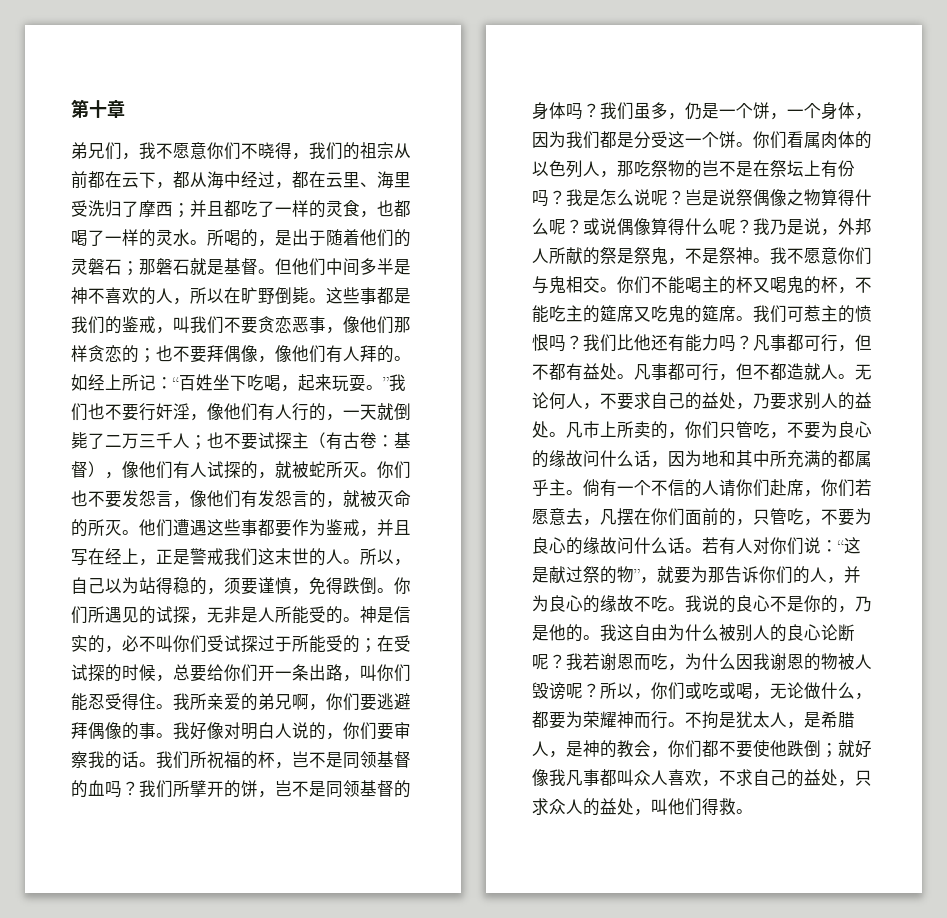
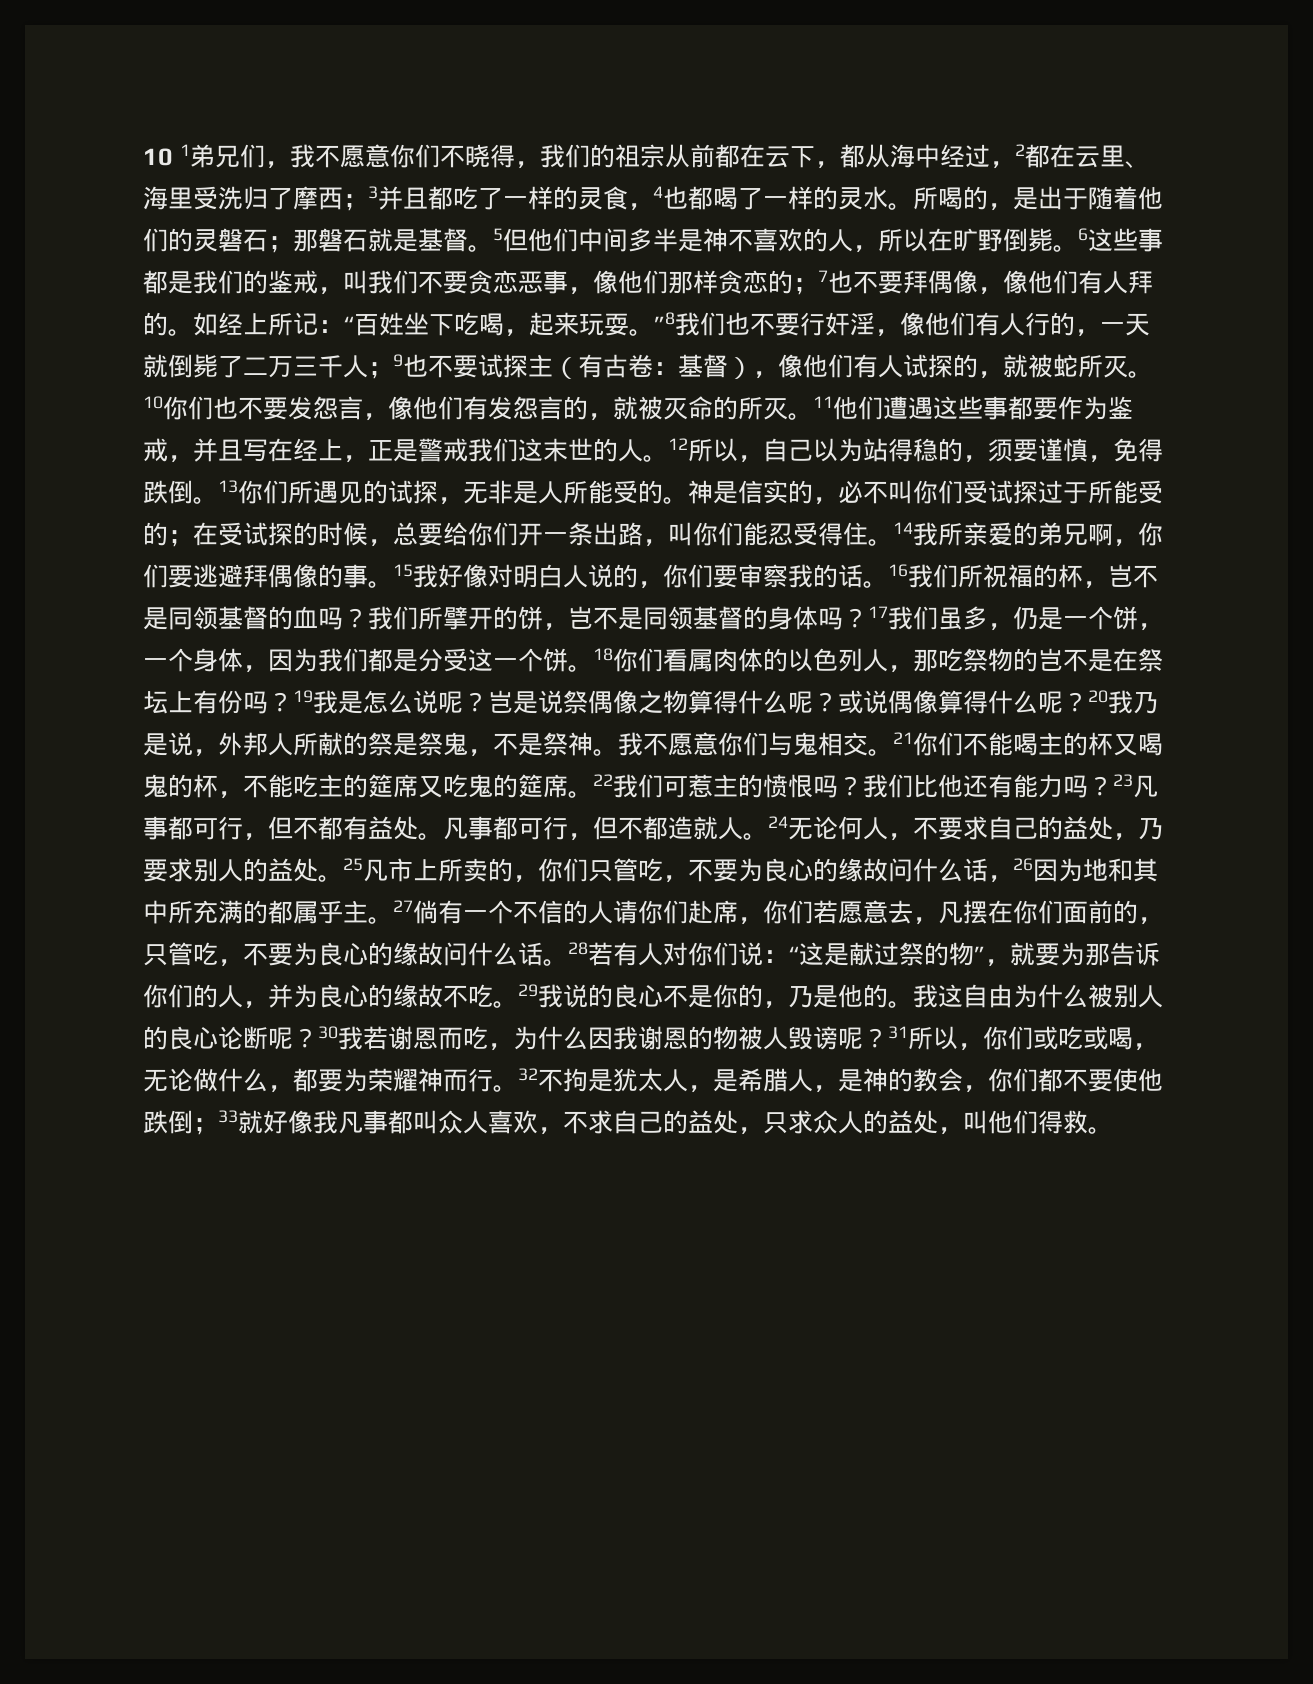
- 第十章
- 弟兄们，我不愿意你们不晓得，我们的祖宗从前都在云下，都从海中经过，都在云里、海里受洗归了摩西；并且都吃了一样的灵食，也都喝了一样的灵水。
+ 10 1弟兄们，我不愿意你们不晓得，我们的祖宗从前都在云下，都从海中经过，2都在云里、海里受洗归了摩西；3并且都吃了一样的灵食，4也都喝了一样的灵水。
- 但他们中间多半是神不喜欢的人，所以在旷野倒毙。
+ 5但他们中间多半是神不喜欢的人，所以在旷野倒毙。
- 这些事都是我们的鉴戒，叫我们不要贪恋恶事，像他们那样贪恋的；也不要拜偶像，像他们有人拜的。
+ 6这些事都是我们的鉴戒，叫我们不要贪恋恶事，像他们那样贪恋的；7也不要拜偶像，像他们有人拜的。
- 如经上所记：“百姓坐下吃喝，起来玩耍。”我们也不要行奸淫，像他们有人行的，一天就倒毙了二万三千人；也不要试探主（有古卷：基督），像他们有人试探的，就被蛇所灭。
+ 如经上所记：“百姓坐下吃喝，起来玩耍。”8我们也不要行奸淫，像他们有人行的，一天就倒毙了二万三千人；9也不要试探主（有古卷：基督），像他们有人试探的，就被蛇所灭。
- 你们也不要发怨言，像他们有发怨言的，就被灭命的所灭。
+ 10你们也不要发怨言，像他们有发怨言的，就被灭命的所灭。
- 他们遭遇这些事都要作为鉴戒，并且写在经上，正是警戒我们这末世的人。
+ 11他们遭遇这些事都要作为鉴戒，并且写在经上，正是警戒我们这末世的人。
- 所以，自己以为站得稳的，须要谨慎，免得跌倒。
+ 12所以，自己以为站得稳的，须要谨慎，免得跌倒。
- 你们所遇见的试探，无非是人所能受的。
+ 13你们所遇见的试探，无非是人所能受的。
- 我所亲爱的弟兄啊，你们要逃避拜偶像的事。
+ 14我所亲爱的弟兄啊，你们要逃避拜偶像的事。
- 我好像对明白人说的，你们要审察我的话。
+ 15我好像对明白人说的，你们要审察我的话。
- 我们所祝福的杯，岂不是同领基督的血吗？
+ 16我们所祝福的杯，岂不是同领基督的血吗？
- 我们虽多，仍是一个饼，一个身体，因为我们都是分受这一个饼。
+ 17我们虽多，仍是一个饼，一个身体，因为我们都是分受这一个饼。
- 你们看属肉体的以色列人，那吃祭物的岂不是在祭坛上有份吗？
+ 18你们看属肉体的以色列人，那吃祭物的岂不是在祭坛上有份吗？
- 我是怎么说呢？
+ 19我是怎么说呢？
- 我乃是说，外邦人所献的祭是祭鬼，不是祭神。
+ 20我乃是说，外邦人所献的祭是祭鬼，不是祭神。
- 你们不能喝主的杯又喝鬼的杯，不能吃主的筵席又吃鬼的筵席。
+ 21你们不能喝主的杯又喝鬼的杯，不能吃主的筵席又吃鬼的筵席。
- 我们可惹主的愤恨吗？
+ 22我们可惹主的愤恨吗？
- 凡事都可行，但不都有益处。
+ 23凡事都可行，但不都有益处。
- 无论何人，不要求自己的益处，乃要求别人的益处。
+ 24无论何人，不要求自己的益处，乃要求别人的益处。
- 凡市上所卖的，你们只管吃，不要为良心的缘故问什么话，因为地和其中所充满的都属乎主。
+ 25凡市上所卖的，你们只管吃，不要为良心的缘故问什么话，26因为地和其中所充满的都属乎主。
- 倘有一个不信的人请你们赴席，你们若愿意去，凡摆在你们面前的，只管吃，不要为良心的缘故问什么话。
+ 27倘有一个不信的人请你们赴席，你们若愿意去，凡摆在你们面前的，只管吃，不要为良心的缘故问什么话。
- 若有人对你们说：“这是献过祭的物”，就要为那告诉你们的人，并为良心的缘故不吃。
+ 28若有人对你们说：“这是献过祭的物”，就要为那告诉你们的人，并为良心的缘故不吃。
- 我说的良心不是你的，乃是他的。
+ 29我说的良心不是你的，乃是他的。
- 我若谢恩而吃，为什么因我谢恩的物被人毁谤呢？
+ 30我若谢恩而吃，为什么因我谢恩的物被人毁谤呢？
- 所以，你们或吃或喝，无论做什么，都要为荣耀神而行。
+ 31所以，你们或吃或喝，无论做什么，都要为荣耀神而行。
- 不拘是犹太人，是希腊人，是神的教会，你们都不要使他跌倒；就好像我凡事都叫众人喜欢，不求自己的益处，只求众人的益处，叫他们得救。
+ 32不拘是犹太人，是希腊人，是神的教会，你们都不要使他跌倒；33就好像我凡事都叫众人喜欢，不求自己的益处，只求众人的益处，叫他们得救。

